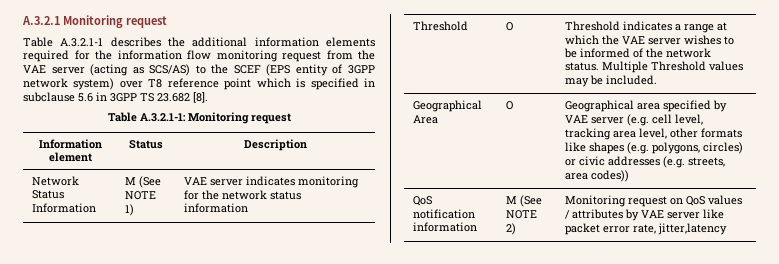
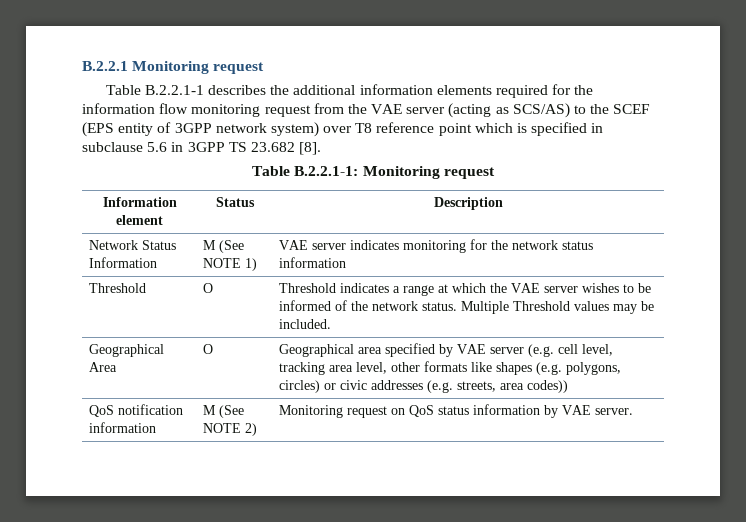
- A.3.2.1 Monitoring request
+ B.2.2.1 Monitoring request
- Table A.3.2.1-1 describes the additional information elements required for the information flow monitoring request from the VAE server (acting as SCS/AS) to the SCEF (EPS entity of 3GPP network system) over T8 reference point which is specified in subclause 5.6 in 3GPP TS 23.682 [8].
+ Table B.2.2.1-1 describes the additional information elements required for the information flow monitoring request from the VAE server (acting as SCS/AS) to the SCEF (EPS entity of 3GPP network system) over T8 reference point which is specified in subclause 5.6 in 3GPP TS 23.682 [8].
- Table A.3.2.1-1: Monitoring request
+ Table B.2.2.1-1: Monitoring request
- QoS notification information | M (See NOTE 2) | Monitoring request on QoS values / attributes by VAE server like packet error rate, jitter,latency
+ QoS notification information | M (See NOTE 2) | Monitoring request on QoS status information by VAE server.

